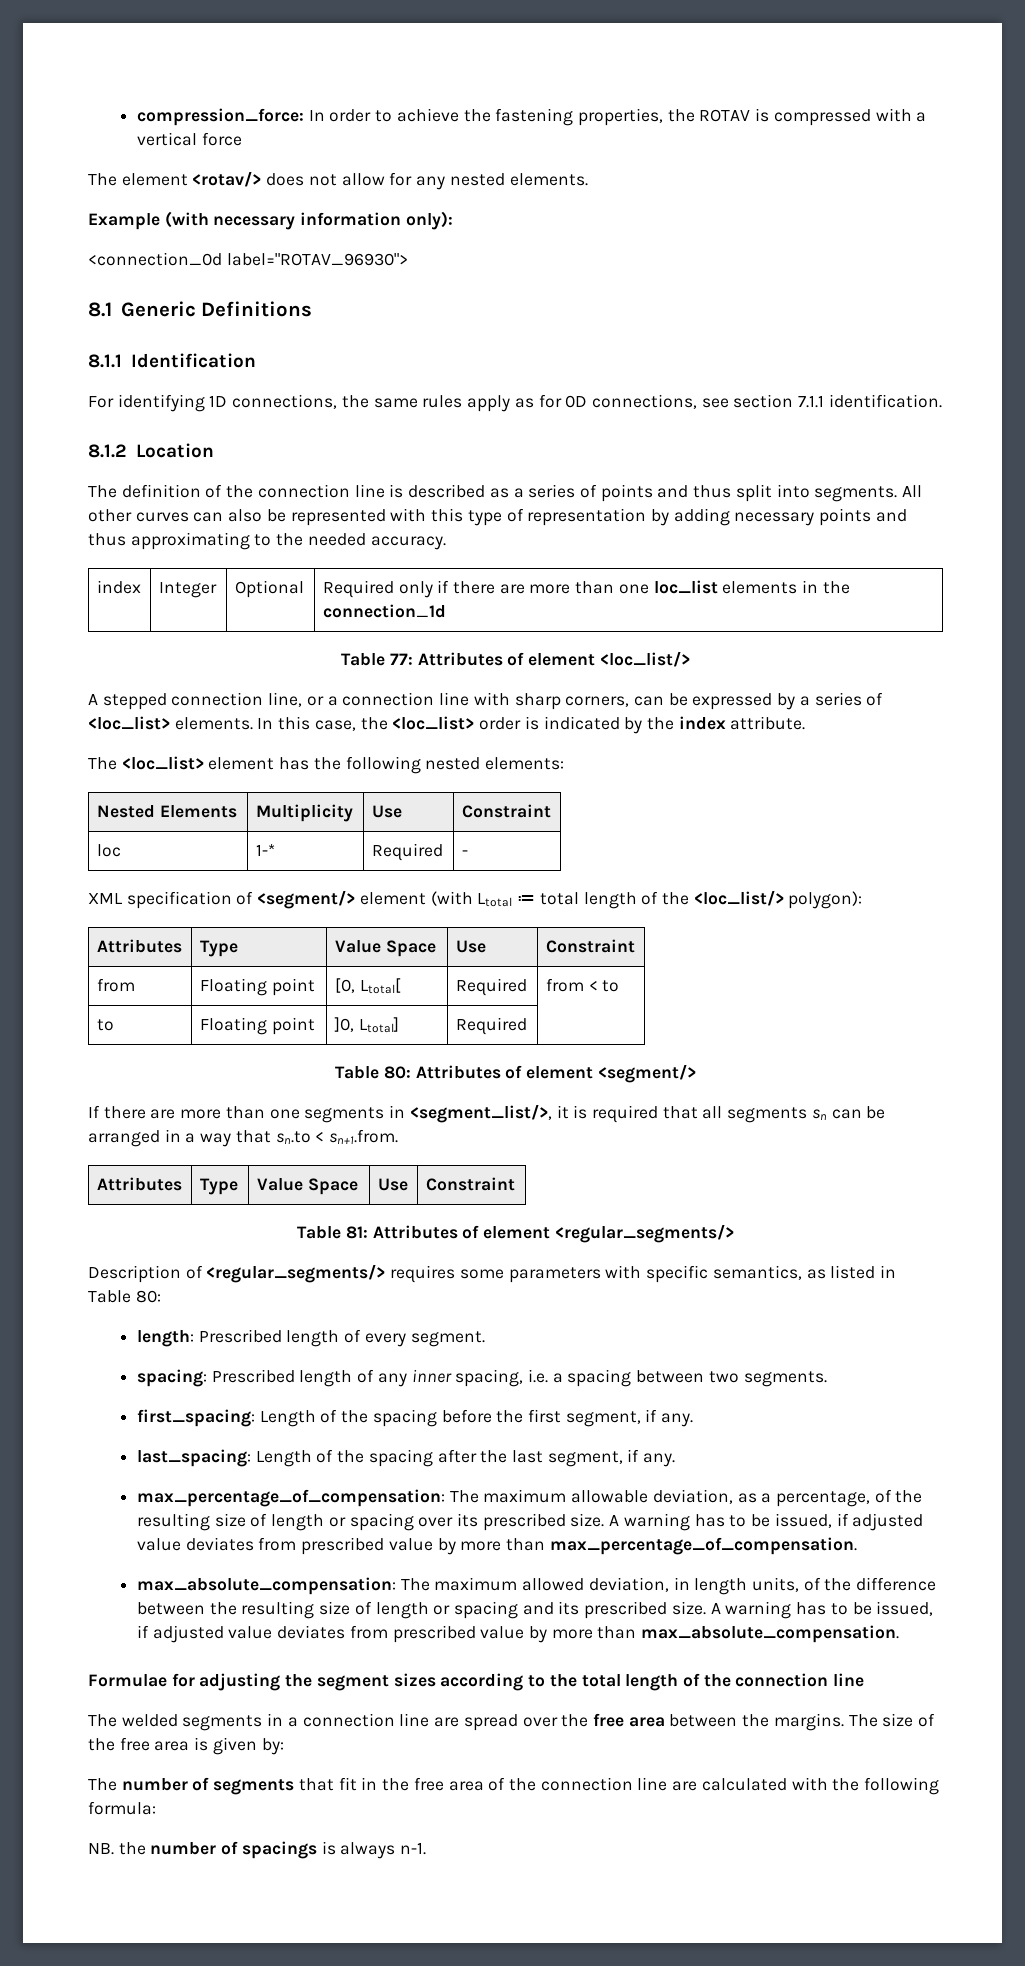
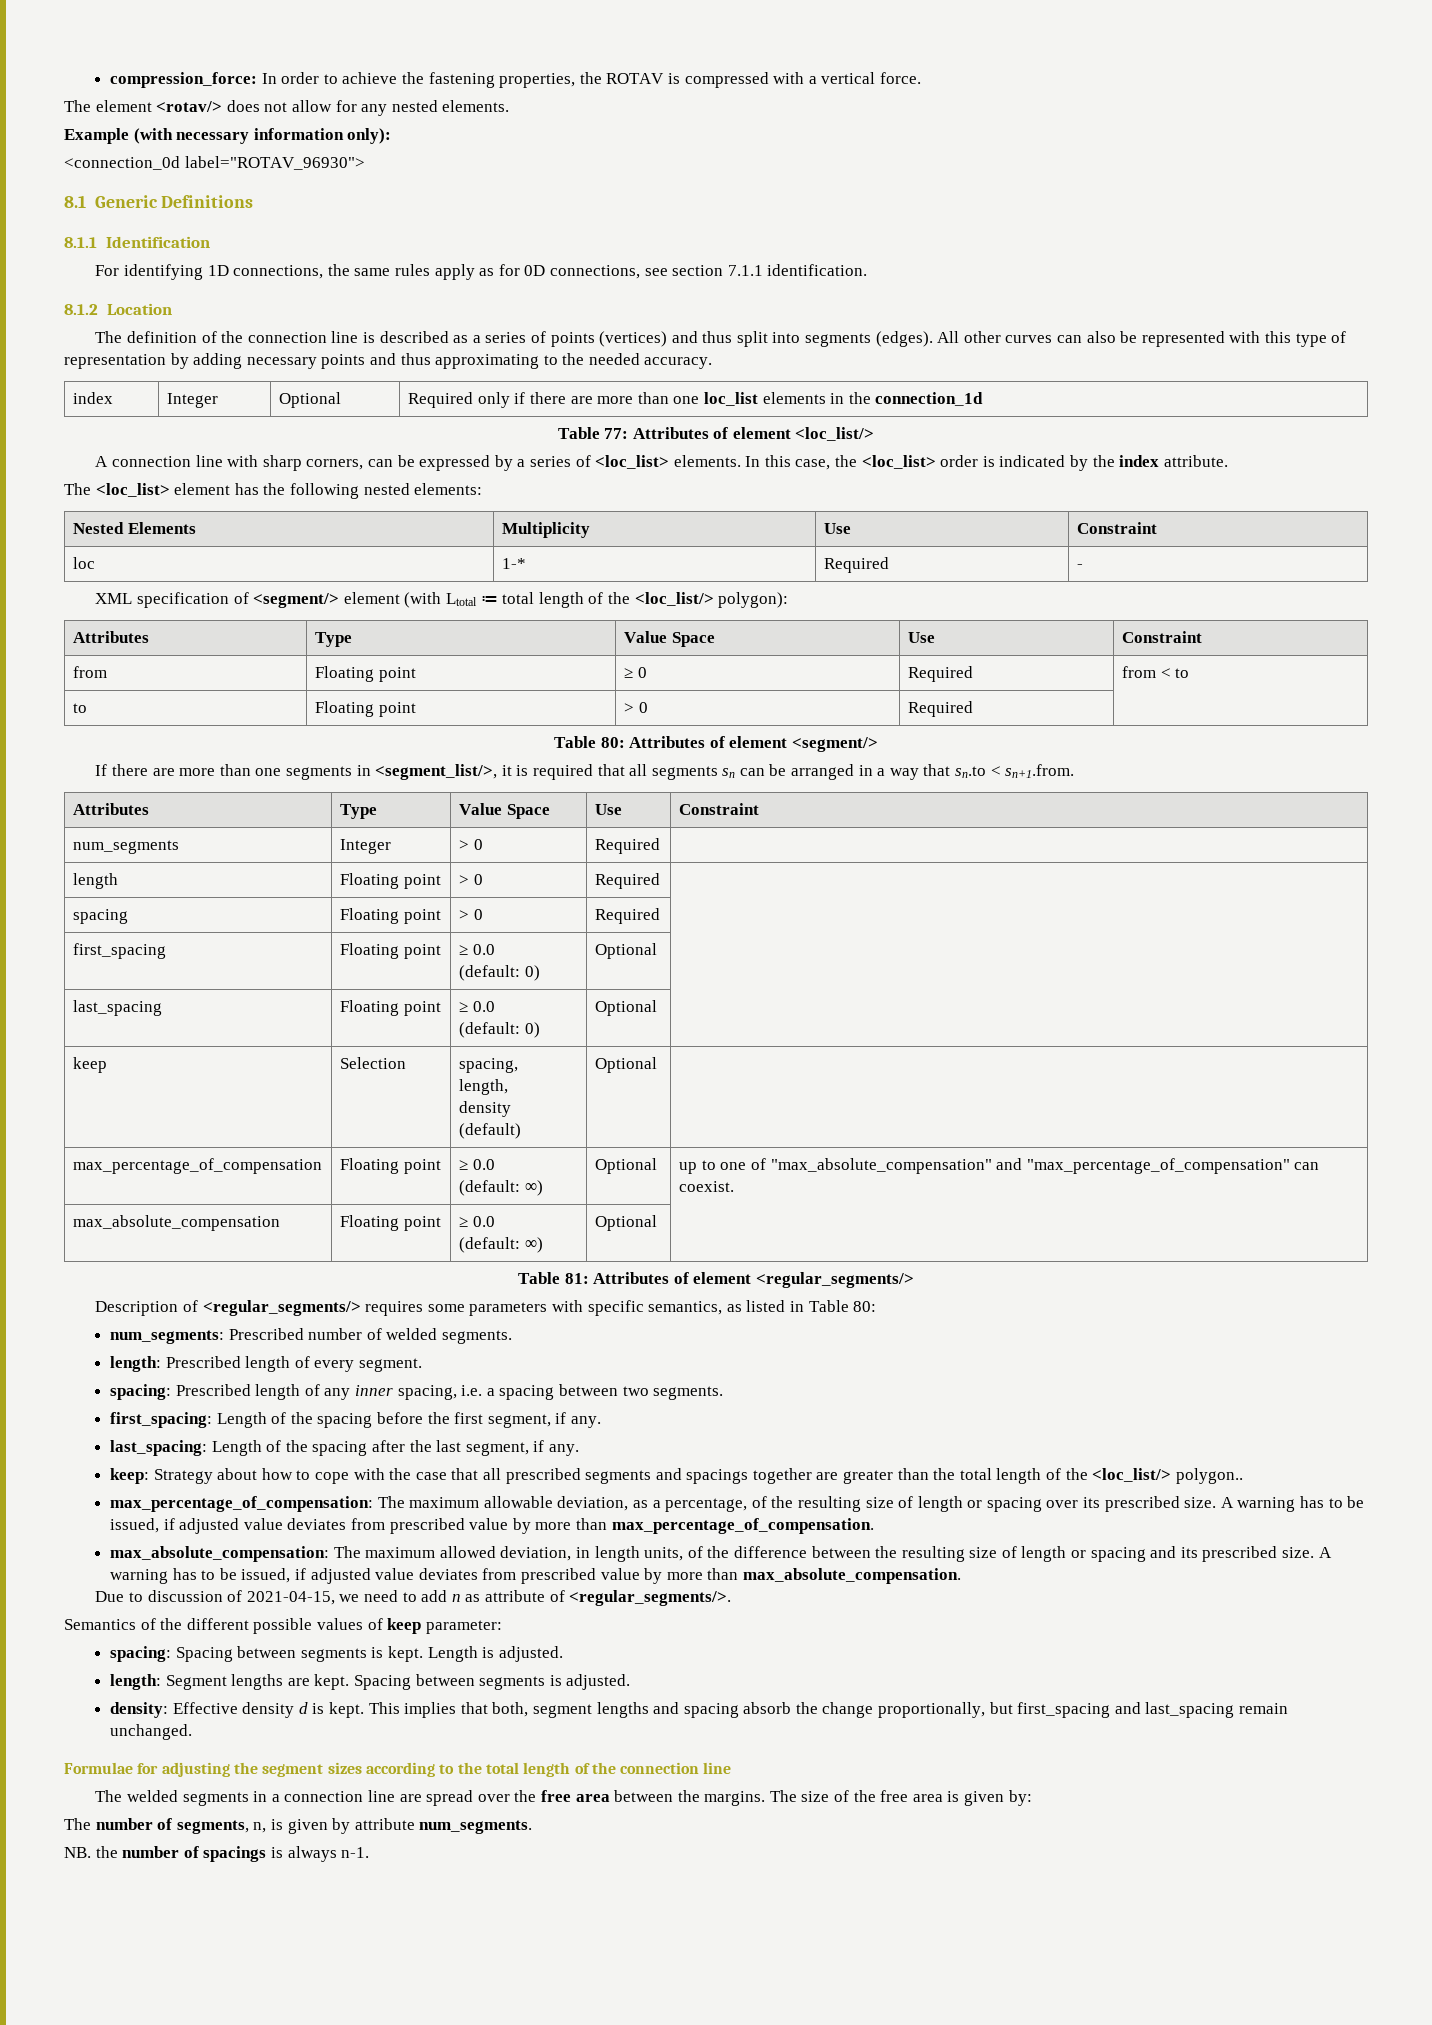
- compression_force: In order to achieve the fastening properties, the ROTAV is compressed with a vertical force
+ compression_force: In order to achieve the fastening properties, the ROTAV is compressed with a vertical force.
- The definition of the connection line is described as a series of points and thus split into segments.
+ The definition of the connection line is described as a series of points (vertices) and thus split into segments (edges).
- A stepped connection line, or a connection line with sharp corners, can be expressed by a series of <loc_list> elements.
+ A connection line with sharp corners, can be expressed by a series of <loc_list> elements.
- from | Floating point | [0, Ltotal[ | Required | from < to
+ from | Floating point | ≥ 0 | Required | from < to
- to | Floating point | ]0, Ltotal] | Required |
+ to | Floating point | > 0 | Required |
+ num_segments | Integer | > 0 | Required |
+ length | Floating point | > 0 | Required |
+ spacing | Floating point | > 0 | Required |
+ first_spacing | Floating point | ≥ 0.0
+ (default: 0) | Optional |
+ last_spacing | Floating point | ≥ 0.0
+ (default: 0) | Optional |
+ keep | Selection | spacing,
+ length,
+ density (default) | Optional |
+ max_percentage_of_compensation | Floating point | ≥ 0.0
+ (default: ∞) | Optional | up to one of "max_absolute_compensation" and "max_percentage_of_compensation" can coexist.
+ max_absolute_compensation | Floating point | ≥ 0.0
+ (default: ∞) | Optional |
+ num_segments: Prescribed number of welded segments.
+ keep: Strategy about how to cope with the case that all prescribed segments and spacings together are greater than the total length of the <loc_list/> polygon..
+ Due to discussion of 2021-04-15, we need to add n as attribute of <regular_segments/>.
+ Semantics of the different possible values of keep parameter:
+ spacing: Spacing between segments is kept. Length is adjusted.
+ length: Segment lengths are kept. Spacing between segments is adjusted.
+ density: Effective density d is kept. This implies that both, segment lengths and spacing absorb the change proportionally, but first_spacing and last_spacing remain unchanged.
- The number of segments that fit in the free area of the connection line are calculated with the following formula:
+ The number of segments, n, is given by attribute num_segments.

